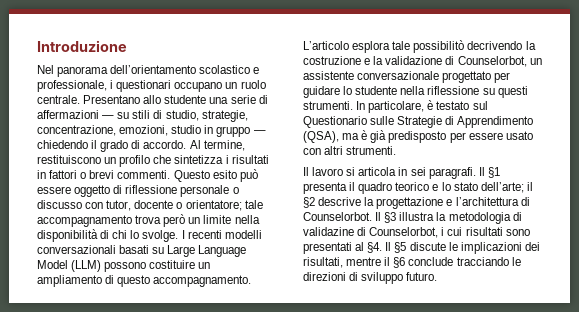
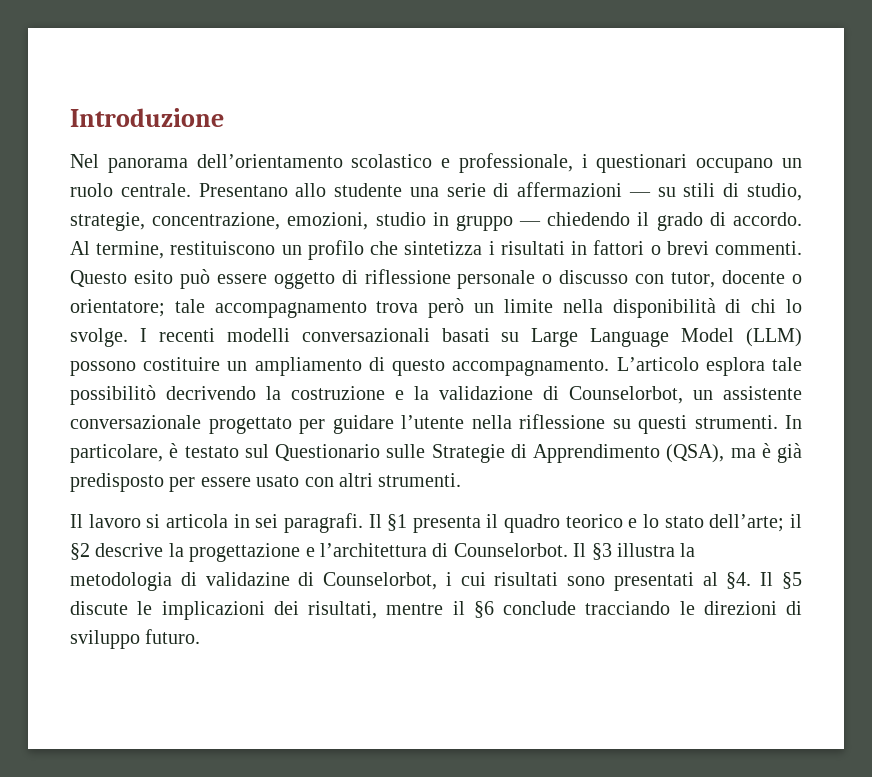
- L’articolo esplora tale possibilitò decrivendo la costruzione e la validazione di Counselorbot, un assistente conversazionale progettato per guidare lo studente nella riflessione su questi strumenti.
+ L’articolo esplora tale possibilitò decrivendo la costruzione e la validazione di Counselorbot, un assistente conversazionale progettato per guidare l’utente nella riflessione su questi strumenti.

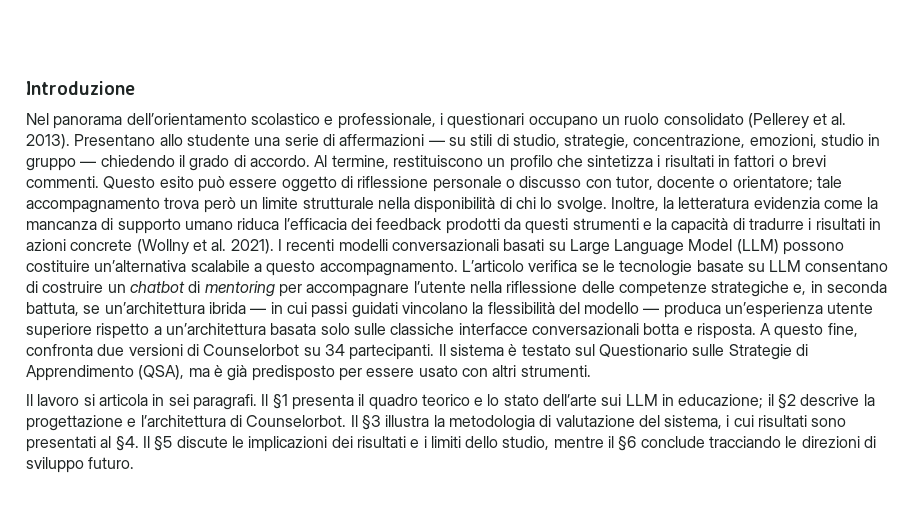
- Nel panorama dell’orientamento scolastico e professionale, i questionari occupano un ruolo centrale.
+ Nel panorama dell’orientamento scolastico e professionale, i questionari occupano un ruolo consolidato (Pellerey et al. 2013).
- Questo esito può essere oggetto di riflessione personale o discusso con tutor, docente o orientatore; tale accompagnamento trova però un limite nella disponibilità di chi lo svolge.
+ Questo esito può essere oggetto di riflessione personale o discusso con tutor, docente o orientatore; tale accompagnamento trova però un limite strutturale nella disponibilità di chi lo svolge.
+ Inoltre, la letteratura evidenzia come la mancanza di supporto umano riduca l’efficacia dei feedback prodotti da questi strumenti e la capacità di tradurre i risultati in azioni concrete (Wollny et al. 2021).
- I recenti modelli conversazionali basati su Large Language Model (LLM) possono costituire un ampliamento di questo accompagnamento. L’articolo esplora tale possibilitò decrivendo la costruzione e la validazione di Counselorbot, un assistente conversazionale progettato per guidare l’utente nella riflessione su questi strumenti. In particolare, è testato sul Questionario sulle Strategie di Apprendimento (QSA), ma è già predisposto per essere usato con altri strumenti.
+ I recenti modelli conversazionali basati su Large Language Model (LLM) possono costituire un’alternativa scalabile a questo accompagnamento. L’articolo verifica se le tecnologie basate su LLM consentano di costruire un chatbot di mentoring per accompagnare l’utente nella riflessione delle competenze strategiche e, in seconda battuta, se un’architettura ibrida — in cui passi guidati vincolano la flessibilità del modello — produca un’esperienza utente superiore rispetto a un’architettura basata solo sulle classiche interfacce conversazionali botta e risposta. A questo fine, confronta due versioni di Counselorbot su 34 partecipanti. Il sistema è testato sul Questionario sulle Strategie di Apprendimento (QSA), ma è già predisposto per essere usato con altri strumenti.
- Il §1 presenta il quadro teorico e lo stato dell’arte; il §2 descrive la progettazione e l’architettura di Counselorbot.
+ Il §1 presenta il quadro teorico e lo stato dell’arte sui LLM in educazione; il §2 descrive la progettazione e l’architettura di Counselorbot.
- Il §3 illustra la metodologia di validazine di Counselorbot, i cui risultati sono presentati al §4.
+ Il §3 illustra la metodologia di valutazione del sistema, i cui risultati sono presentati al §4.
- Il §5 discute le implicazioni dei risultati, mentre il §6 conclude tracciando le direzioni di sviluppo futuro.
+ Il §5 discute le implicazioni dei risultati e i limiti dello studio, mentre il §6 conclude tracciando le direzioni di sviluppo futuro.

